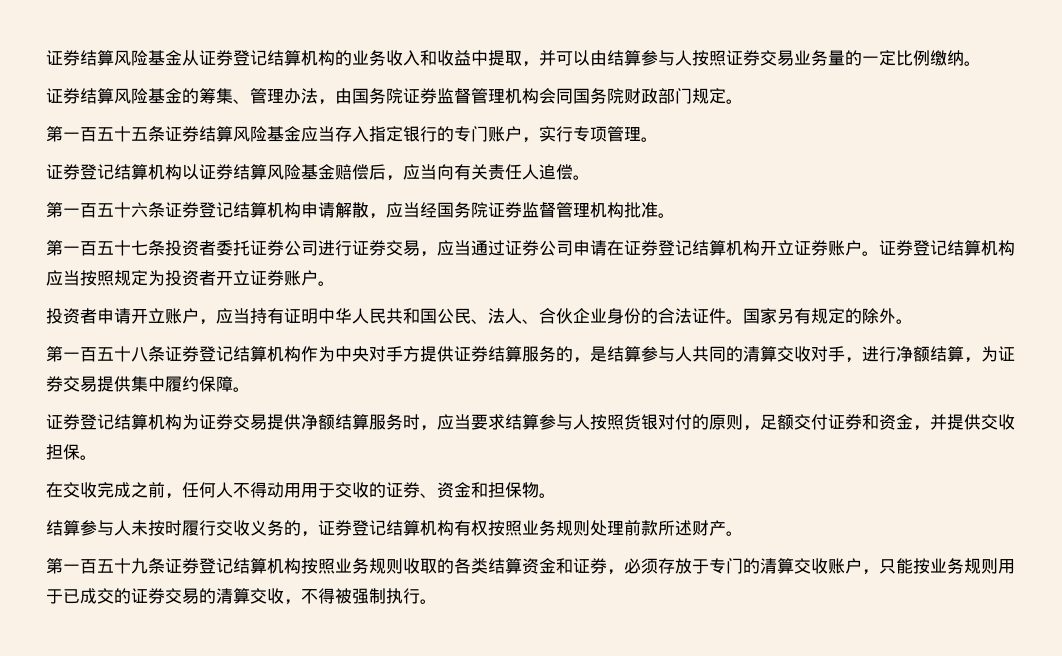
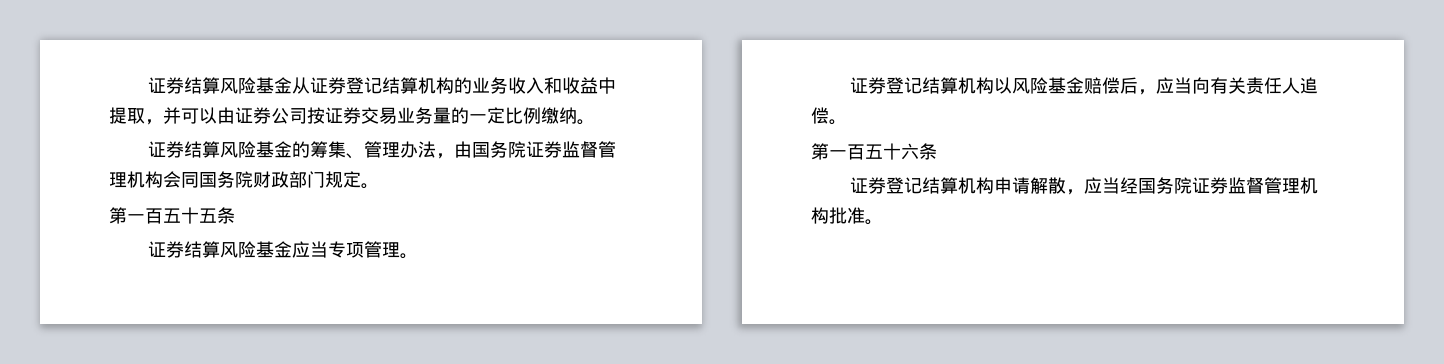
- 证券结算风险基金从证券登记结算机构的业务收入和收益中提取，并可以由结算参与人按照证券交易业务量的一定比例缴纳。
+ 证券结算风险基金从证券登记结算机构的业务收入和收益中提取，并可以由证券公司按证券交易业务量的一定比例缴纳。
- 第一百五十五条证券结算风险基金应当存入指定银行的专门账户，实行专项管理。
+ 第一百五十五条
+ 证券结算风险基金应当专项管理。
- 证券登记结算机构以证券结算风险基金赔偿后，应当向有关责任人追偿。
+ 证券登记结算机构以风险基金赔偿后，应当向有关责任人追偿。
- 第一百五十六条证券登记结算机构申请解散，应当经国务院证券监督管理机构批准。
+ 第一百五十六条
+ 证券登记结算机构申请解散，应当经国务院证券监督管理机构批准。
- 第一百五十七条投资者委托证券公司进行证券交易，应当通过证券公司申请在证券登记结算机构开立证券账户。证券登记结算机构应当按照规定为投资者开立证券账户。
- 投资者申请开立账户，应当持有证明中华人民共和国公民、法人、合伙企业身份的合法证件。国家另有规定的除外。
- 第一百五十八条证券登记结算机构作为中央对手方提供证券结算服务的，是结算参与人共同的清算交收对手，进行净额结算，为证券交易提供集中履约保障。
- 证券登记结算机构为证券交易提供净额结算服务时，应当要求结算参与人按照货银对付的原则，足额交付证券和资金，并提供交收担保。
- 在交收完成之前，任何人不得动用用于交收的证券、资金和担保物。
- 结算参与人未按时履行交收义务的，证券登记结算机构有权按照业务规则处理前款所述财产。
- 第一百五十九条证券登记结算机构按照业务规则收取的各类结算资金和证券，必须存放于专门的清算交收账户，只能按业务规则用于已成交的证券交易的清算交收，不得被强制执行。

